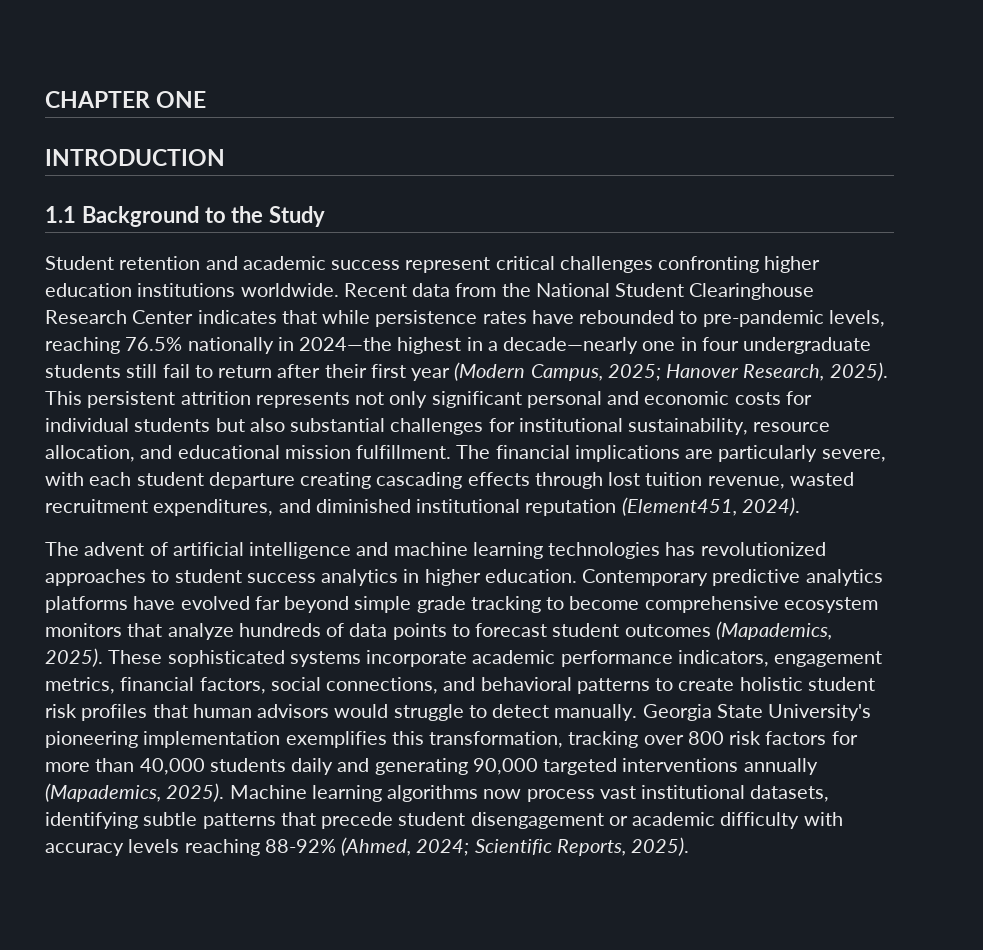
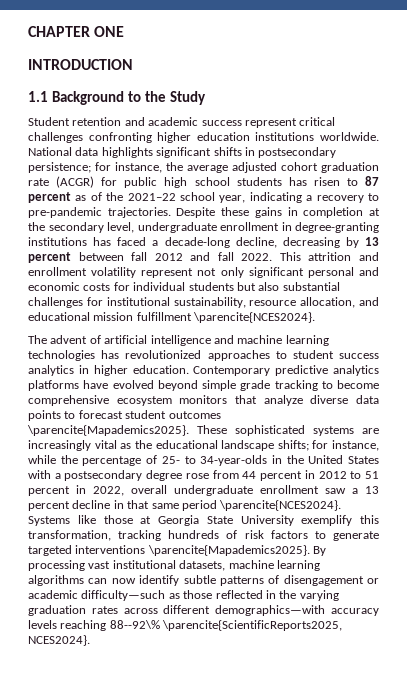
- Recent data from the National Student Clearinghouse Research Center indicates that while persistence rates have rebounded to pre-pandemic levels, reaching 76.5% nationally in 2024—the highest in a decade—nearly one in four undergraduate students still fail to return after their first year (Modern Campus, 2025; Hanover Research, 2025). This persistent attrition represents not only significant personal and economic costs for individual students but also substantial challenges for institutional sustainability, resource allocation, and educational mission fulfillment. The financial implications are particularly severe, with each student departure creating cascading effects through lost tuition revenue, wasted recruitment expenditures, and diminished institutional reputation (Element451, 2024).
+ National data highlights significant shifts in postsecondary persistence; for instance, the average adjusted cohort graduation rate (ACGR) for public high school students has risen to 87 percent as of the 2021–22 school year, indicating a recovery to pre-pandemic trajectories. Despite these gains in completion at the secondary level, undergraduate enrollment in degree-granting institutions has faced a decade-long decline, decreasing by 13 percent between fall 2012 and fall 2022. This attrition and enrollment volatility represent not only significant personal and economic costs for individual students but also substantial challenges for institutional sustainability, resource allocation, and educational mission fulfillment \parencite{NCES2024}.
- Contemporary predictive analytics platforms have evolved far beyond simple grade tracking to become comprehensive ecosystem monitors that analyze hundreds of data points to forecast student outcomes (Mapademics, 2025).
+ Contemporary predictive analytics platforms have evolved beyond simple grade tracking to become comprehensive ecosystem monitors that analyze diverse data points to forecast student outcomes \parencite{Mapademics2025}.
- These sophisticated systems incorporate academic performance indicators, engagement metrics, financial factors, social connections, and behavioral patterns to create holistic student risk profiles that human advisors would struggle to detect manually. Georgia State University's pioneering implementation exemplifies this transformation, tracking over 800 risk factors for more than 40,000 students daily and generating 90,000 targeted interventions annually (Mapademics, 2025). Machine learning algorithms now process vast institutional datasets, identifying subtle patterns that precede student disengagement or academic difficulty with accuracy levels reaching 88-92% (Ahmed, 2024; Scientific Reports, 2025).
+ These sophisticated systems are increasingly vital as the educational landscape shifts; for instance, while the percentage of 25- to 34-year-olds in the United States with a postsecondary degree rose from 44 percent in 2012 to 51 percent in 2022, overall undergraduate enrollment saw a 13 percent decline in that same period \parencite{NCES2024}. Systems like those at Georgia State University exemplify this transformation, tracking hundreds of risk factors to generate targeted interventions \parencite{Mapademics2025}. By processing vast institutional datasets, machine learning algorithms can now identify subtle patterns of disengagement or academic difficulty—such as those reflected in the varying graduation rates across different demographics—with accuracy levels reaching 88--92\% \parencite{ScientificReports2025, NCES2024}.

